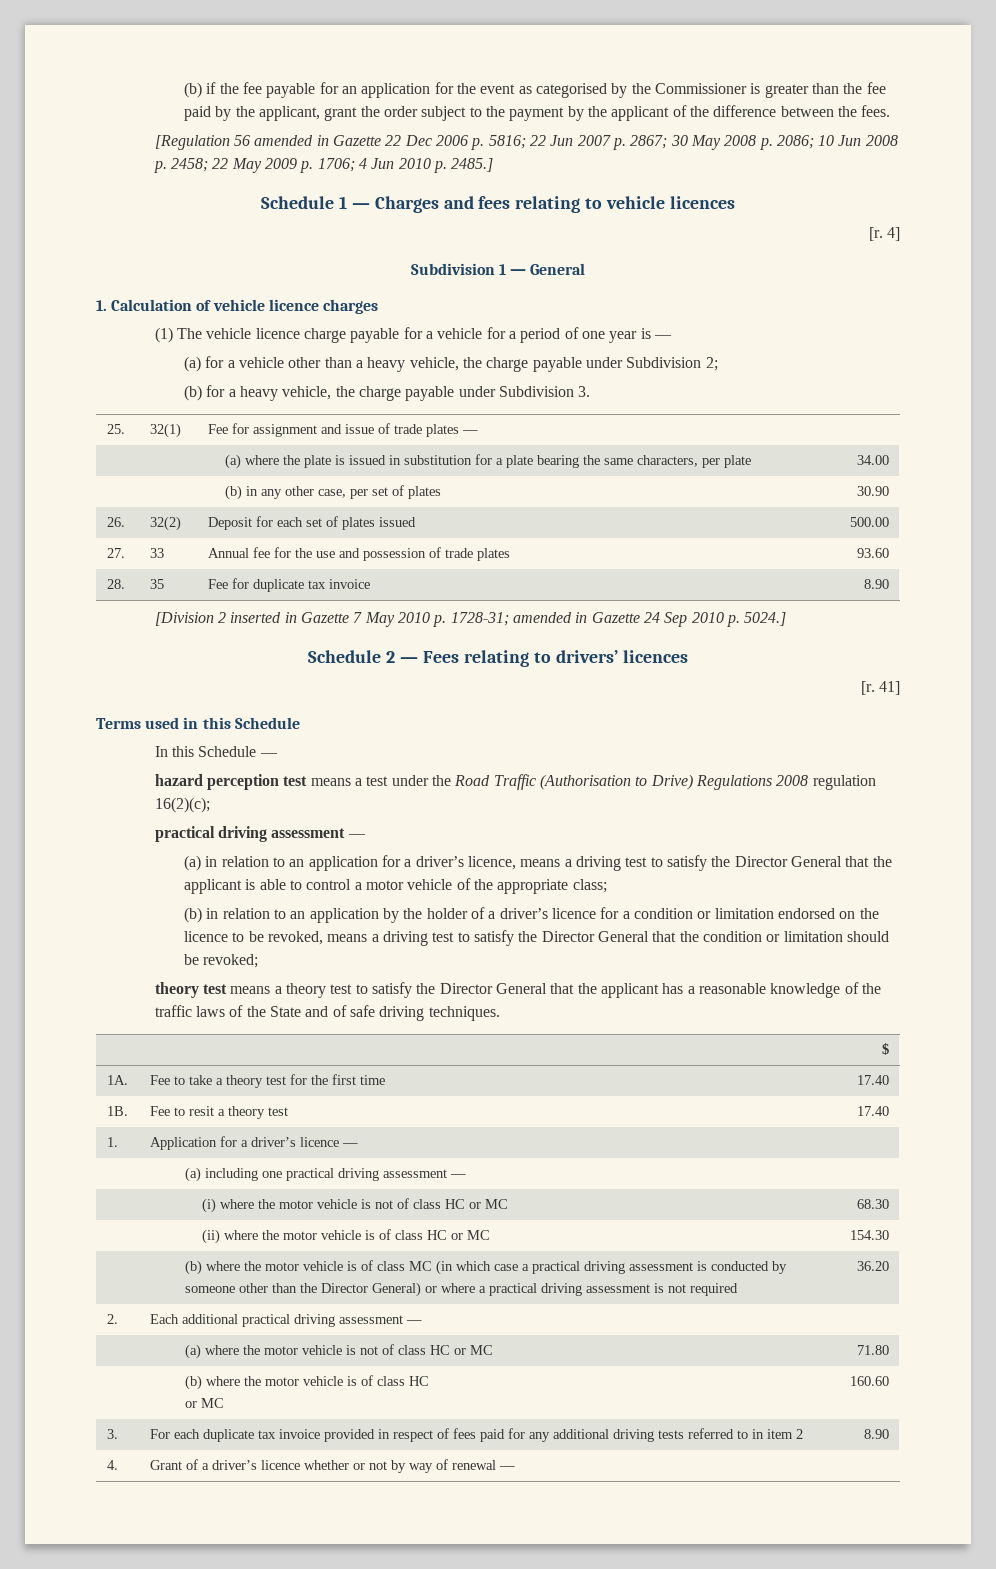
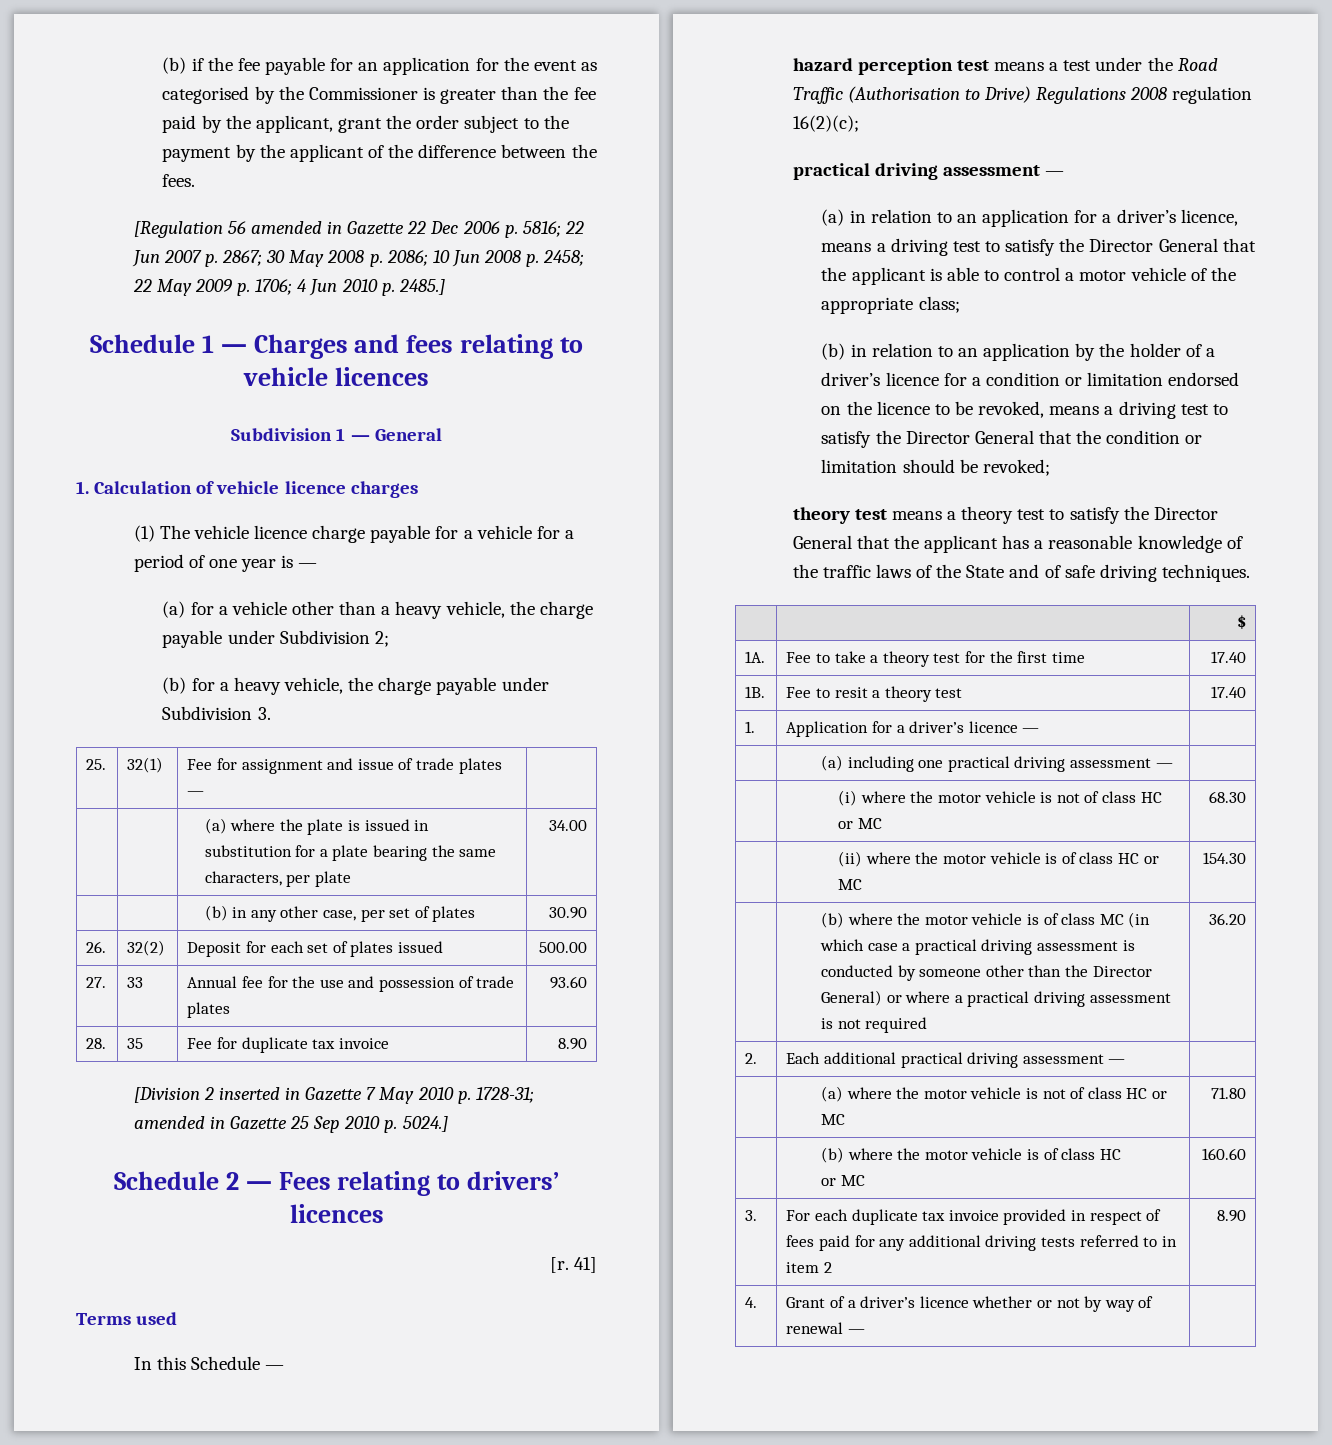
- [r. 4]
- [Division 2 inserted in Gazette 7 May 2010 p. 1728-31; amended in Gazette 24 Sep 2010 p. 5024.]
+ [Division 2 inserted in Gazette 7 May 2010 p. 1728-31; amended in Gazette 25 Sep 2010 p. 5024.]
- Terms used in this Schedule
+ Terms used

